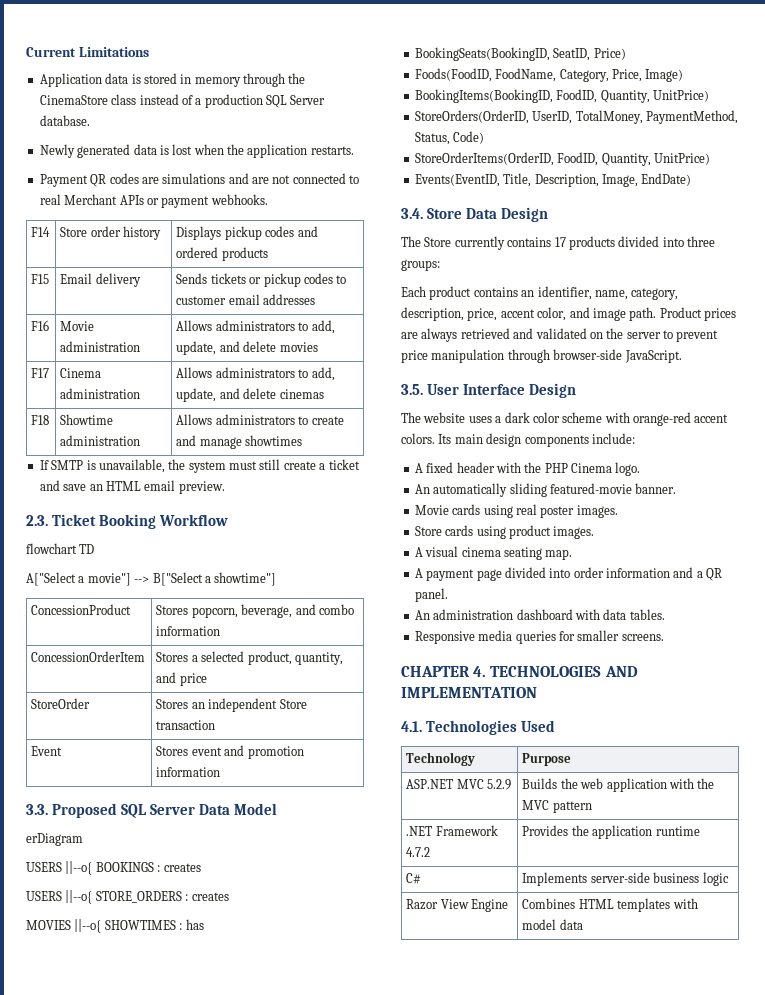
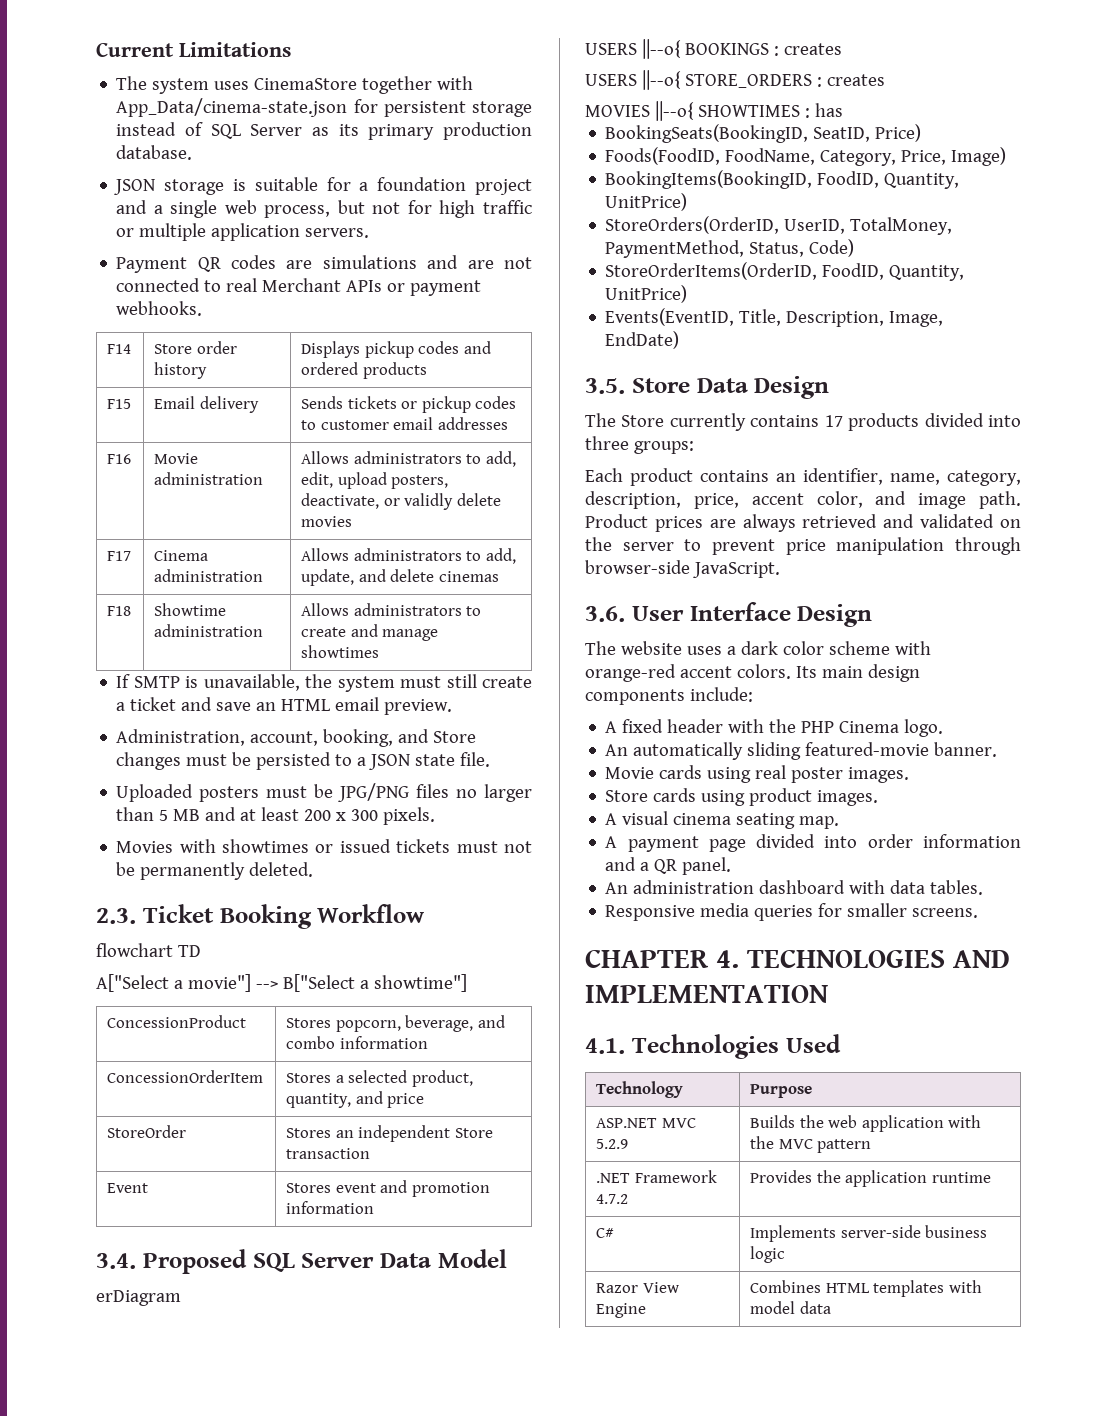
- Application data is stored in memory through the CinemaStore class instead of a production SQL Server database.
- Newly generated data is lost when the application restarts.
+ The system uses CinemaStore together with App_Data/cinema-state.json for persistent storage instead of SQL Server as its primary production database.
+ JSON storage is suitable for a foundation project and a single web process, but not for high traffic or multiple application servers.
- F16 | Movie administration | Allows administrators to add, update, and delete movies
+ F16 | Movie administration | Allows administrators to add, edit, upload posters, deactivate, or validly delete movies
+ Administration, account, booking, and Store changes must be persisted to a JSON state file.
+ Uploaded posters must be JPG/PNG files no larger than 5 MB and at least 200 x 300 pixels.
+ Movies with showtimes or issued tickets must not be permanently deleted.
- 3.3. Proposed SQL Server Data Model
+ 3.4. Proposed SQL Server Data Model
- 3.4. Store Data Design
+ 3.5. Store Data Design
- 3.5. User Interface Design
+ 3.6. User Interface Design

